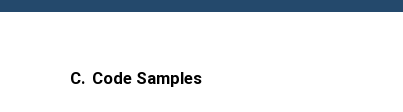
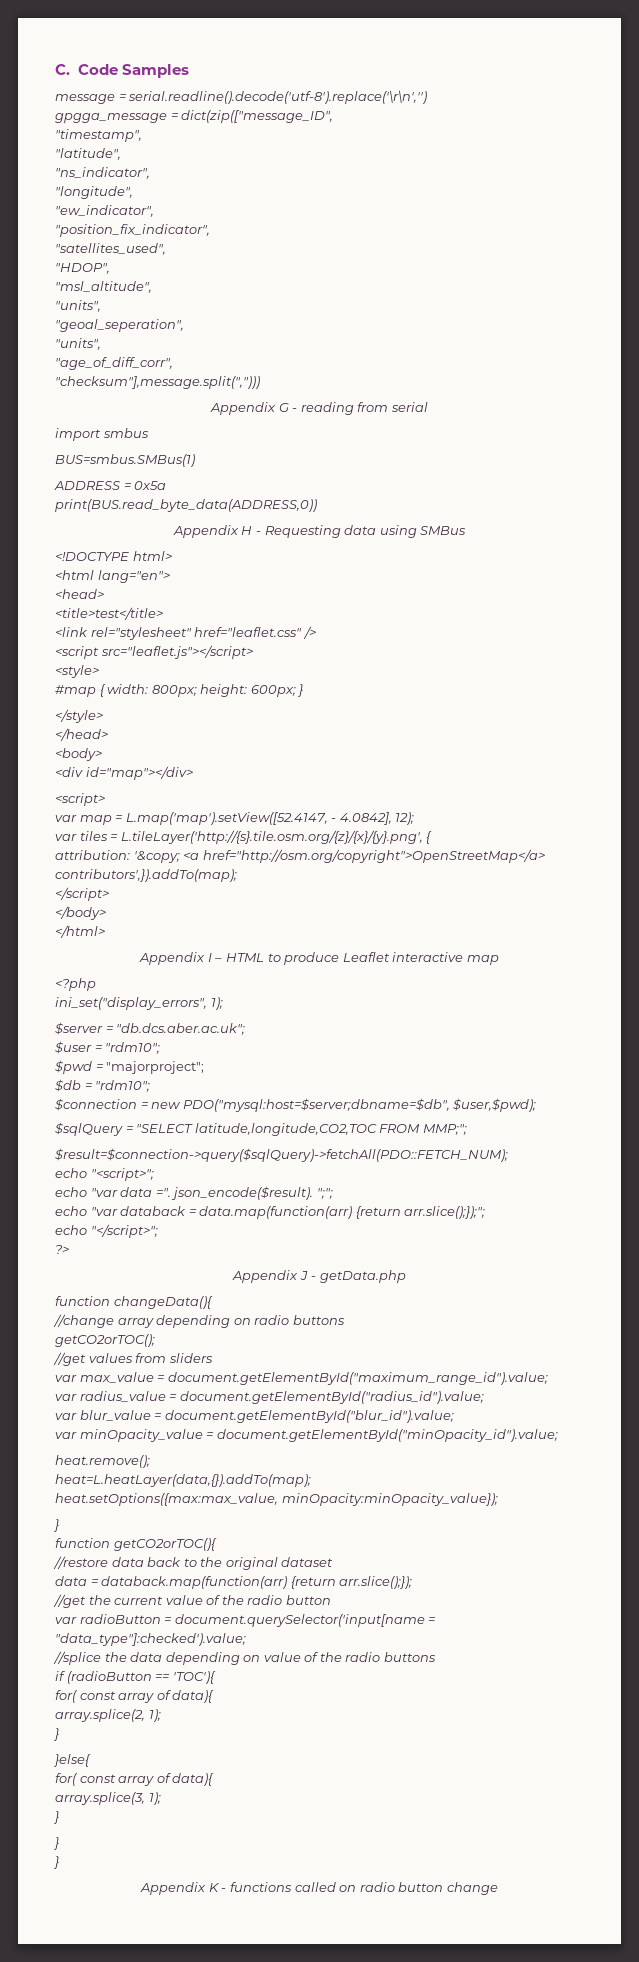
+ message = serial.readline().decode('utf-8').replace('\r\n','')
+ gpgga_message = dict(zip(["message_ID",
+ "timestamp",
+ "latitude",
+ "ns_indicator",
+ "longitude",
+ "ew_indicator",
+ "position_fix_indicator",
+ "satellites_used",
+ "HDOP",
+ "msl_altitude",
+ "units",
+ "geoal_seperation",
+ "units",
+ "age_of_diff_corr",
+ "checksum"],message.split(",")))
+ Appendix G - reading from serial
+ import smbus
+ BUS=smbus.SMBus(1)
+ ADDRESS = 0x5a
+ print(BUS.read_byte_data(ADDRESS,0))
+ Appendix H - Requesting data using SMBus
+ <!DOCTYPE html>
+ <html lang="en">
+ <head>
+ <title>test</title>
+ <link rel="stylesheet" href="leaflet.css" />
+ <script src="leaflet.js"></script>
+ <style>
+ #map { width: 800px; height: 600px; }
+ </style>
+ </head>
+ <body>
+ <div id="map"></div>
+ <script>
+ var map = L.map('map').setView([52.4147, - 4.0842], 12);
+ var tiles = L.tileLayer('http://{s}.tile.osm.org/{z}/{x}/{y}.png', {
+ attribution: '&copy; <a href="http://osm.org/copyright">OpenStreetMap</a> contributors',}).addTo(map);
+ </script>
+ </body>
+ </html>
+ Appendix I – HTML to produce Leaflet interactive map
+ <?php
+ ini_set("display_errors", 1);
+ $server = "db.dcs.aber.ac.uk";
+ $user = "rdm10";
+ $pwd = "majorproject";
+ $db = "rdm10";
+ $connection = new PDO("mysql:host=$server;dbname=$db", $user,$pwd);
+ $sqlQuery = "SELECT latitude,longitude,CO2,TOC FROM MMP;";
+ $result=$connection->query($sqlQuery)->fetchAll(PDO::FETCH_NUM);
+ echo "<script>";
+ echo "var data =". json_encode($result). ";";
+ echo "var databack = data.map(function(arr) {return arr.slice();});";
+ echo "</script>";
+ ?>
+ Appendix J - getData.php
+ function changeData(){
+ //change array depending on radio buttons
+ getCO2orTOC();
+ //get values from sliders
+ var max_value = document.getElementById("maximum_range_id").value;
+ var radius_value = document.getElementById("radius_id").value;
+ var blur_value = document.getElementById("blur_id").value;
+ var minOpacity_value = document.getElementById("minOpacity_id").value;
+ heat.remove();
+ heat=L.heatLayer(data,{}).addTo(map);
+ heat.setOptions({max:max_value, minOpacity:minOpacity_value});
+ }
+ function getCO2orTOC(){
+ //restore data back to the original dataset
+ data = databack.map(function(arr) {return arr.slice();});
+ //get the current value of the radio button
+ var radioButton = document.querySelector('input[name = "data_type"]:checked').value;
+ //splice the data depending on value of the radio buttons
+ if (radioButton == 'TOC'){
+ for( const array of data){
+ array.splice(2, 1);
+ }
+ }else{
+ for( const array of data){
+ array.splice(3, 1);
+ }
+ }
+ }
+ Appendix K - functions called on radio button change

